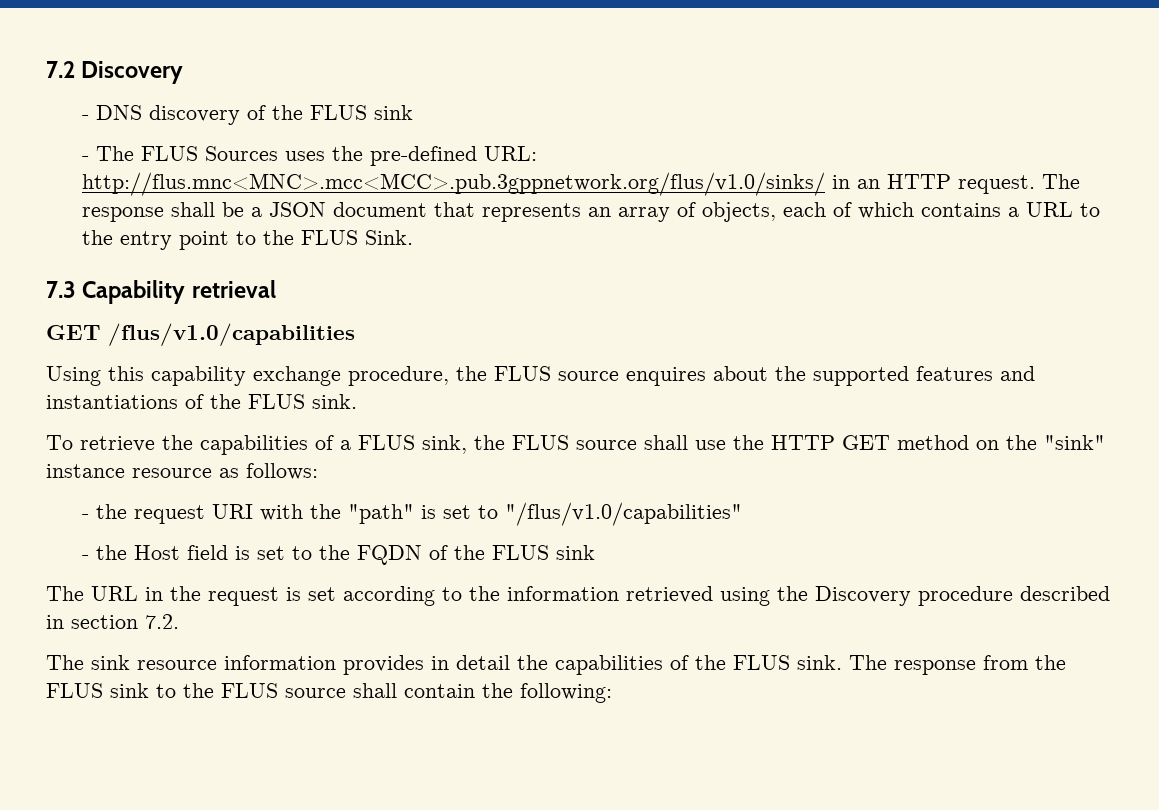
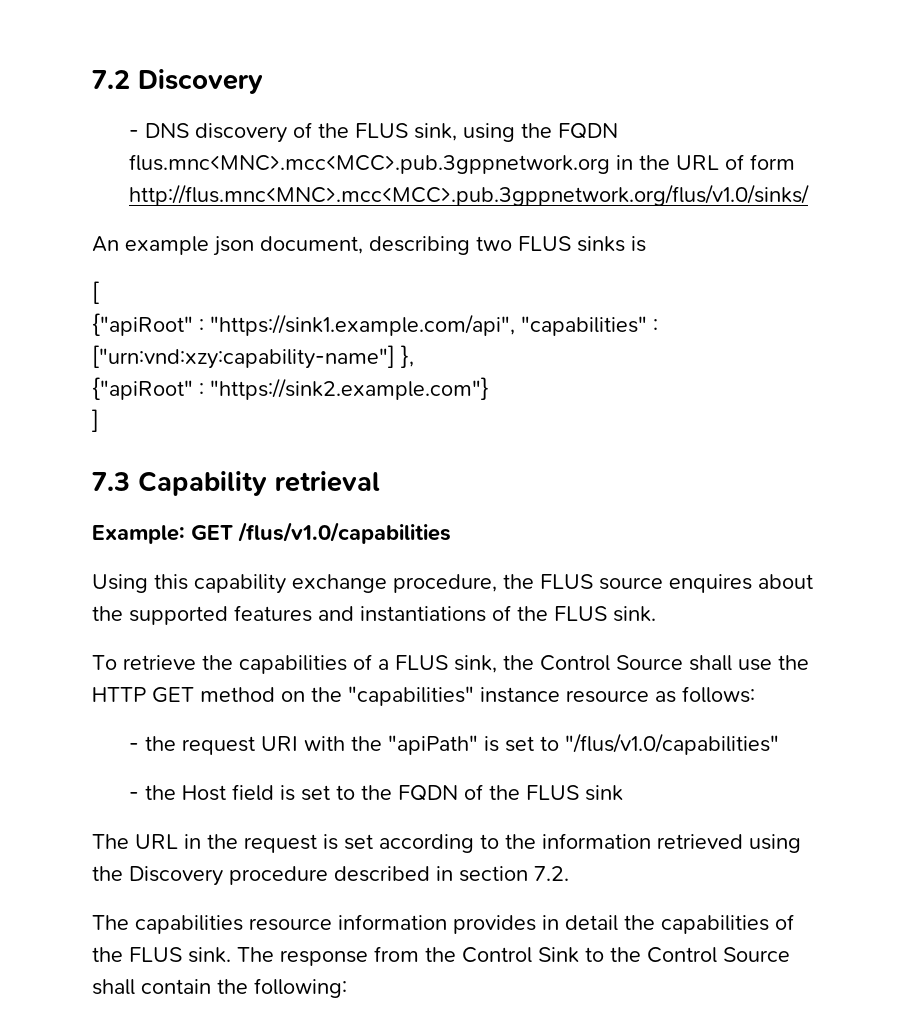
- - DNS discovery of the FLUS sink
- - The FLUS Sources uses the pre-defined URL: http://flus.mnc<MNC>.mcc<MCC>.pub.3gppnetwork.org/flus/v1.0/sinks/ in an HTTP request. The response shall be a JSON document that represents an array of objects, each of which contains a URL to the entry point to the FLUS Sink.
+ - DNS discovery of the FLUS sink, using the FQDN flus.mnc<MNC>.mcc<MCC>.pub.3gppnetwork.org in the URL of form http://flus.mnc<MNC>.mcc<MCC>.pub.3gppnetwork.org/flus/v1.0/sinks/
+ An example json document, describing two FLUS sinks is
+ [
+ {"apiRoot" : "https://sink1.example.com/api", "capabilities" : ["urn:vnd:xzy:capability-name"] },
+ {"apiRoot" : "https://sink2.example.com"}
+ ]
- GET /flus/v1.0/capabilities
+ Example: GET /flus/v1.0/capabilities
- To retrieve the capabilities of a FLUS sink, the FLUS source shall use the HTTP GET method on the "sink" instance resource as follows:
+ To retrieve the capabilities of a FLUS sink, the Control Source shall use the HTTP GET method on the "capabilities" instance resource as follows:
- - the request URI with the "path" is set to "/flus/v1.0/capabilities"
+ - the request URI with the "apiPath" is set to "/flus/v1.0/capabilities"
- The sink resource information provides in detail the capabilities of the FLUS sink.
+ The capabilities resource information provides in detail the capabilities of the FLUS sink.
- The response from the FLUS sink to the FLUS source shall contain the following:
+ The response from the Control Sink to the Control Source shall contain the following:

